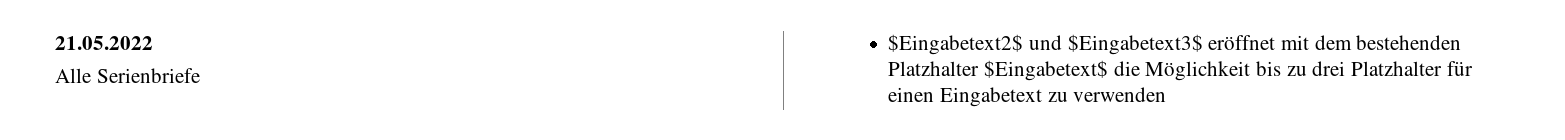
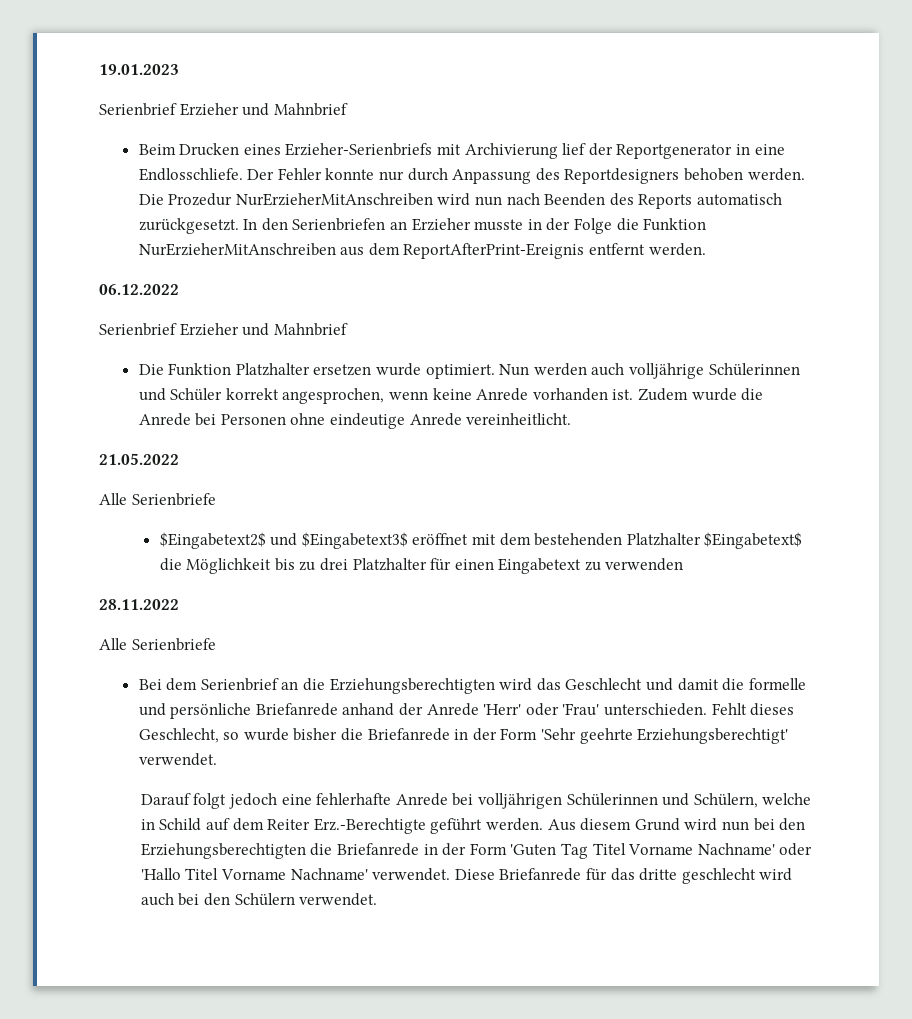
+ 19.01.2023
+ Serienbrief Erzieher und Mahnbrief
+ Beim Drucken eines Erzieher-Serienbriefs mit Archivierung lief der Reportgenerator in eine Endlosschliefe. Der Fehler konnte nur durch Anpassung des Reportdesigners behoben werden. Die Prozedur NurErzieherMitAnschreiben wird nun nach Beenden des Reports automatisch zurückgesetzt. In den Serienbriefen an Erzieher musste in der Folge die Funktion NurErzieherMitAnschreiben aus dem ReportAfterPrint-Ereignis entfernt werden.
+ 06.12.2022
+ Serienbrief Erzieher und Mahnbrief
+ Die Funktion Platzhalter ersetzen wurde optimiert. Nun werden auch volljährige Schülerinnen und Schüler korrekt angesprochen, wenn keine Anrede vorhanden ist. Zudem wurde die Anrede bei Personen ohne eindeutige Anrede vereinheitlicht.
+ 28.11.2022
+ Alle Serienbriefe
+ Bei dem Serienbrief an die Erziehungsberechtigten wird das Geschlecht und damit die formelle und persönliche Briefanrede anhand der Anrede 'Herr' oder 'Frau' unterschieden. Fehlt dieses Geschlecht, so wurde bisher die Briefanrede in der Form 'Sehr geehrte Erziehungsberechtigt' verwendet.
+ Darauf folgt jedoch eine fehlerhafte Anrede bei volljährigen Schülerinnen und Schülern, welche in Schild auf dem Reiter Erz.-Berechtigte geführt werden. Aus diesem Grund wird nun bei den Erziehungsberechtigten die Briefanrede in der Form 'Guten Tag Titel Vorname Nachname' oder 'Hallo Titel Vorname Nachname' verwendet. Diese Briefanrede für das dritte geschlecht wird auch bei den Schülern verwendet.

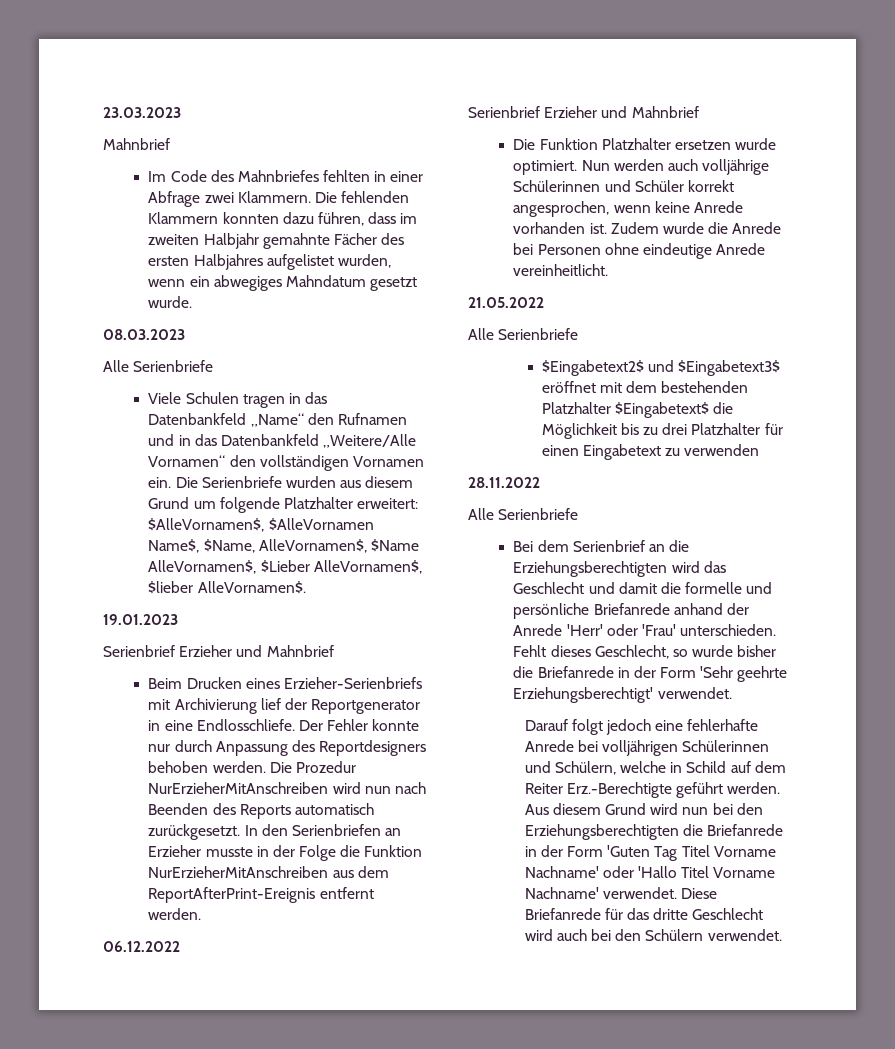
+ 23.03.2023
+ Mahnbrief
+ Im Code des Mahnbriefes fehlten in einer Abfrage zwei Klammern. Die fehlenden Klammern konnten dazu führen, dass im zweiten Halbjahr gemahnte Fächer des ersten Halbjahres aufgelistet wurden, wenn ein abwegiges Mahndatum gesetzt wurde.
+ 08.03.2023
+ Alle Serienbriefe
+ Viele Schulen tragen in das Datenbankfeld „Name“ den Rufnamen und in das Datenbankfeld „Weitere/Alle Vornamen“ den vollständigen Vornamen ein. Die Serienbriefe wurden aus diesem Grund um folgende Platzhalter erweitert: $AlleVornamen$, $AlleVornamen Name$, $Name, AlleVornamen$, $Name AlleVornamen$, $Lieber AlleVornamen$, $lieber AlleVornamen$.
- Diese Briefanrede für das dritte geschlecht wird auch bei den Schülern verwendet.
+ Diese Briefanrede für das dritte Geschlecht wird auch bei den Schülern verwendet.

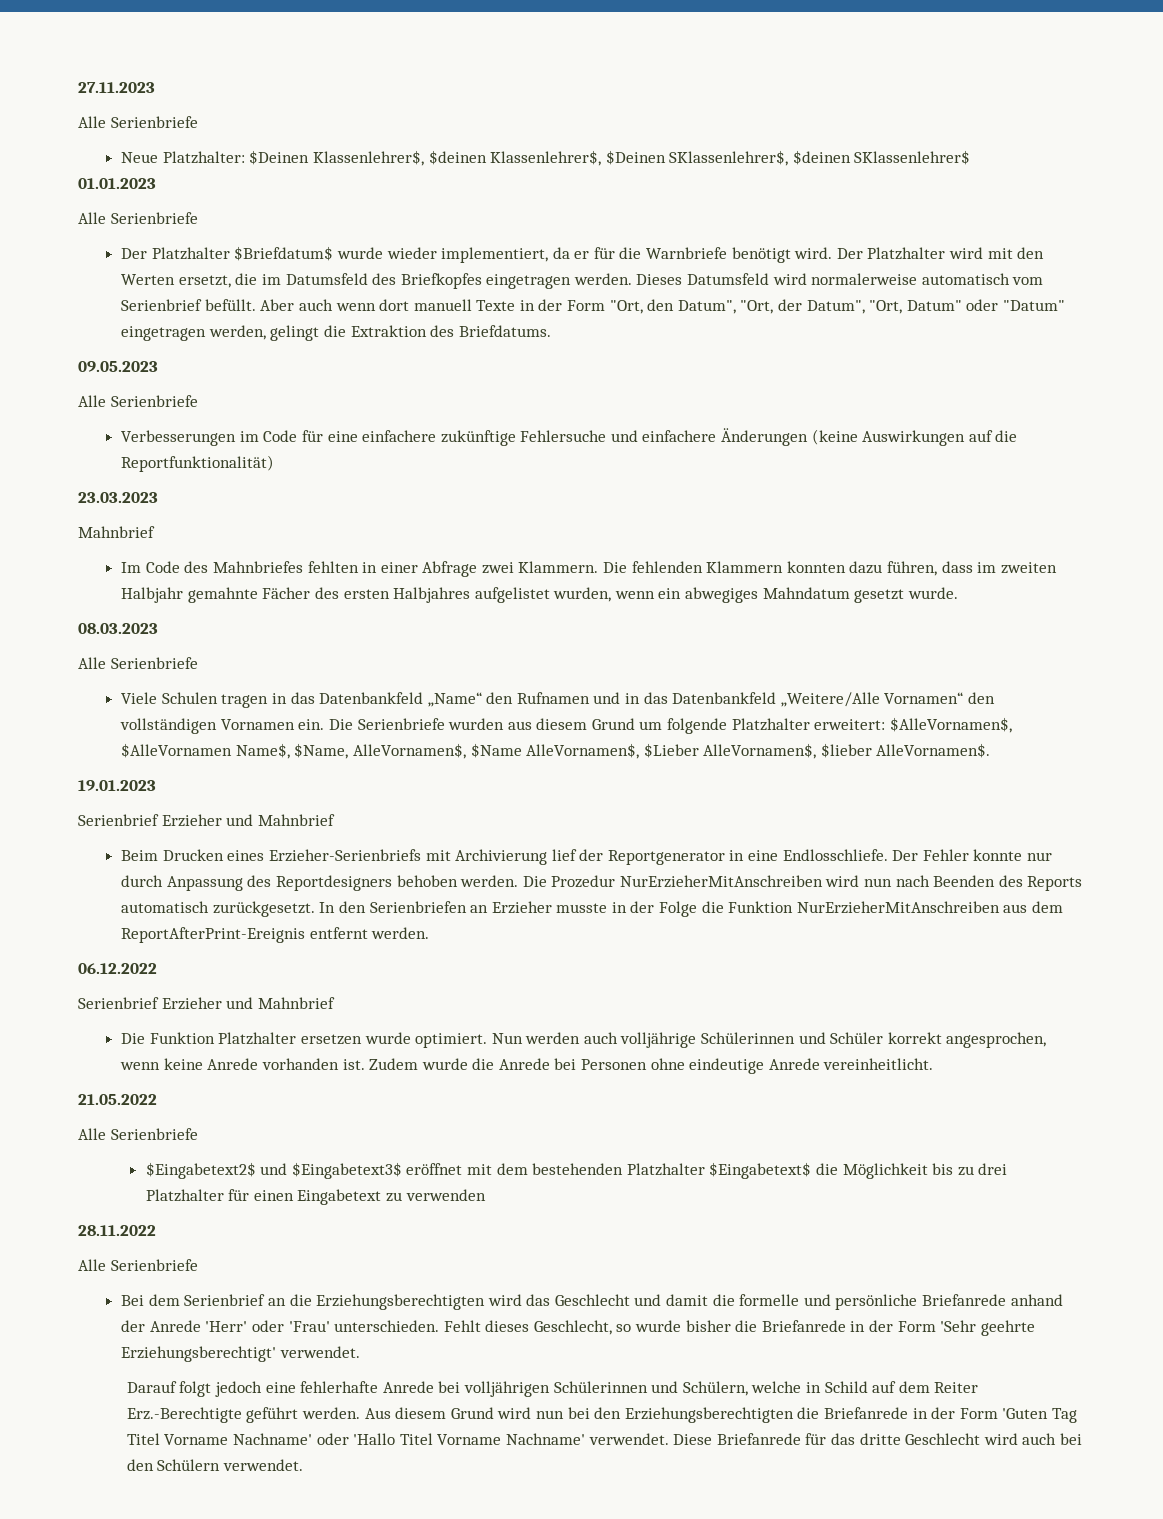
+ 27.11.2023
+ Alle Serienbriefe
+ Neue Platzhalter: $Deinen Klassenlehrer$, $deinen Klassenlehrer$, $Deinen SKlassenlehrer$, $deinen SKlassenlehrer$
+ 01.01.2023
+ Alle Serienbriefe
+ Der Platzhalter $Briefdatum$ wurde wieder implementiert, da er für die Warnbriefe benötigt wird. Der Platzhalter wird mit den Werten ersetzt, die im Datumsfeld des Briefkopfes eingetragen werden. Dieses Datumsfeld wird normalerweise automatisch vom Serienbrief befüllt. Aber auch wenn dort manuell Texte in der Form "Ort, den Datum", "Ort, der Datum", "Ort, Datum" oder "Datum" eingetragen werden, gelingt die Extraktion des Briefdatums.
+ 09.05.2023
+ Alle Serienbriefe
+ Verbesserungen im Code für eine einfachere zukünftige Fehlersuche und einfachere Änderungen (keine Auswirkungen auf die Reportfunktionalität)

